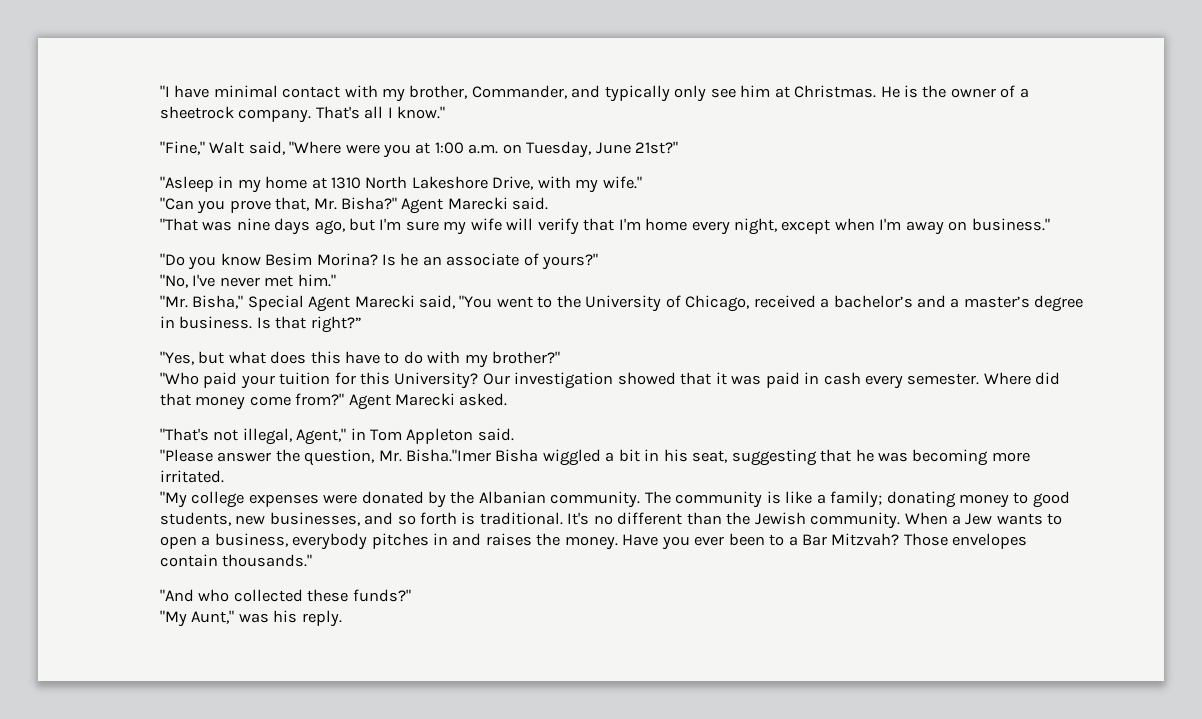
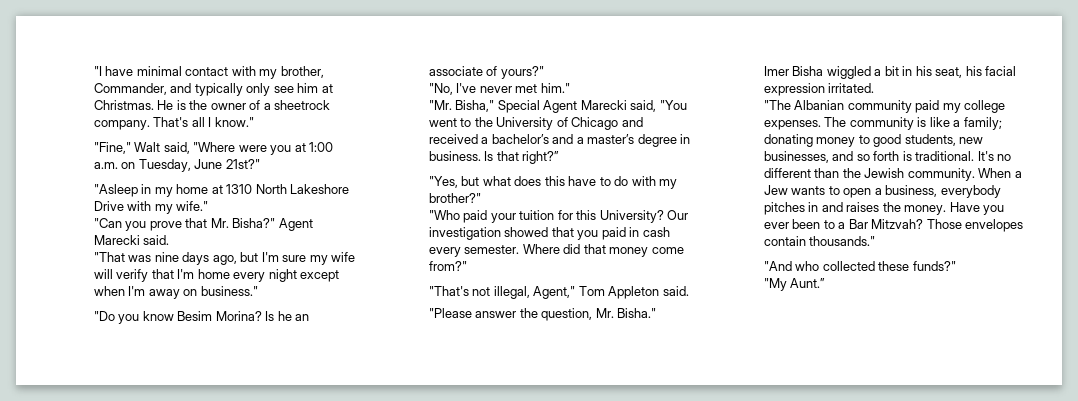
- "Asleep in my home at 1310 North Lakeshore Drive, with my wife."
+ "Asleep in my home at 1310 North Lakeshore Drive with my wife."
- "Can you prove that, Mr. Bisha?"
+ "Can you prove that Mr. Bisha?"
- "That was nine days ago, but I'm sure my wife will verify that I'm home every night, except when I'm away on business."
+ "That was nine days ago, but I'm sure my wife will verify that I'm home every night except when I'm away on business."
- "Mr. Bisha," Special Agent Marecki said, "You went to the University of Chicago, received a bachelor’s and a master’s degree in business.
+ "Mr. Bisha," Special Agent Marecki said, "You went to the University of Chicago and received a bachelor’s and a master’s degree in business.
- Our investigation showed that it was paid in cash every semester.
+ Our investigation showed that you paid in cash every semester.
- Agent Marecki asked.
- "That's not illegal, Agent," in Tom Appleton said.
+ "That's not illegal, Agent," Tom Appleton said.
- "Please answer the question, Mr. Bisha."Imer Bisha wiggled a bit in his seat, suggesting that he was becoming more irritated.
- "My college expenses were donated by the Albanian community.
+ "Please answer the question, Mr. Bisha."
+ Imer Bisha wiggled a bit in his seat, his facial expression irritated.
+ "The Albanian community paid my college expenses.
- "My Aunt," was his reply.
+ "My Aunt.”

